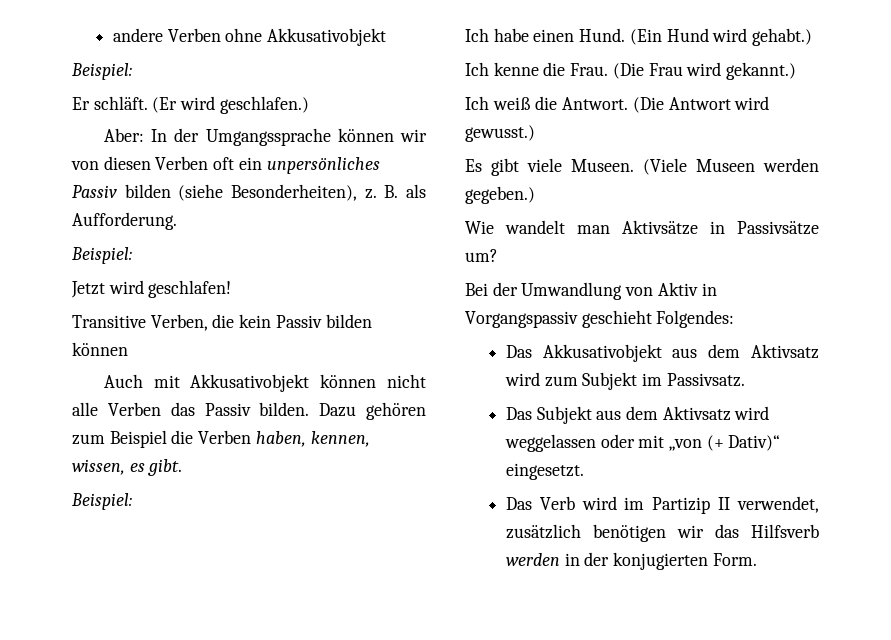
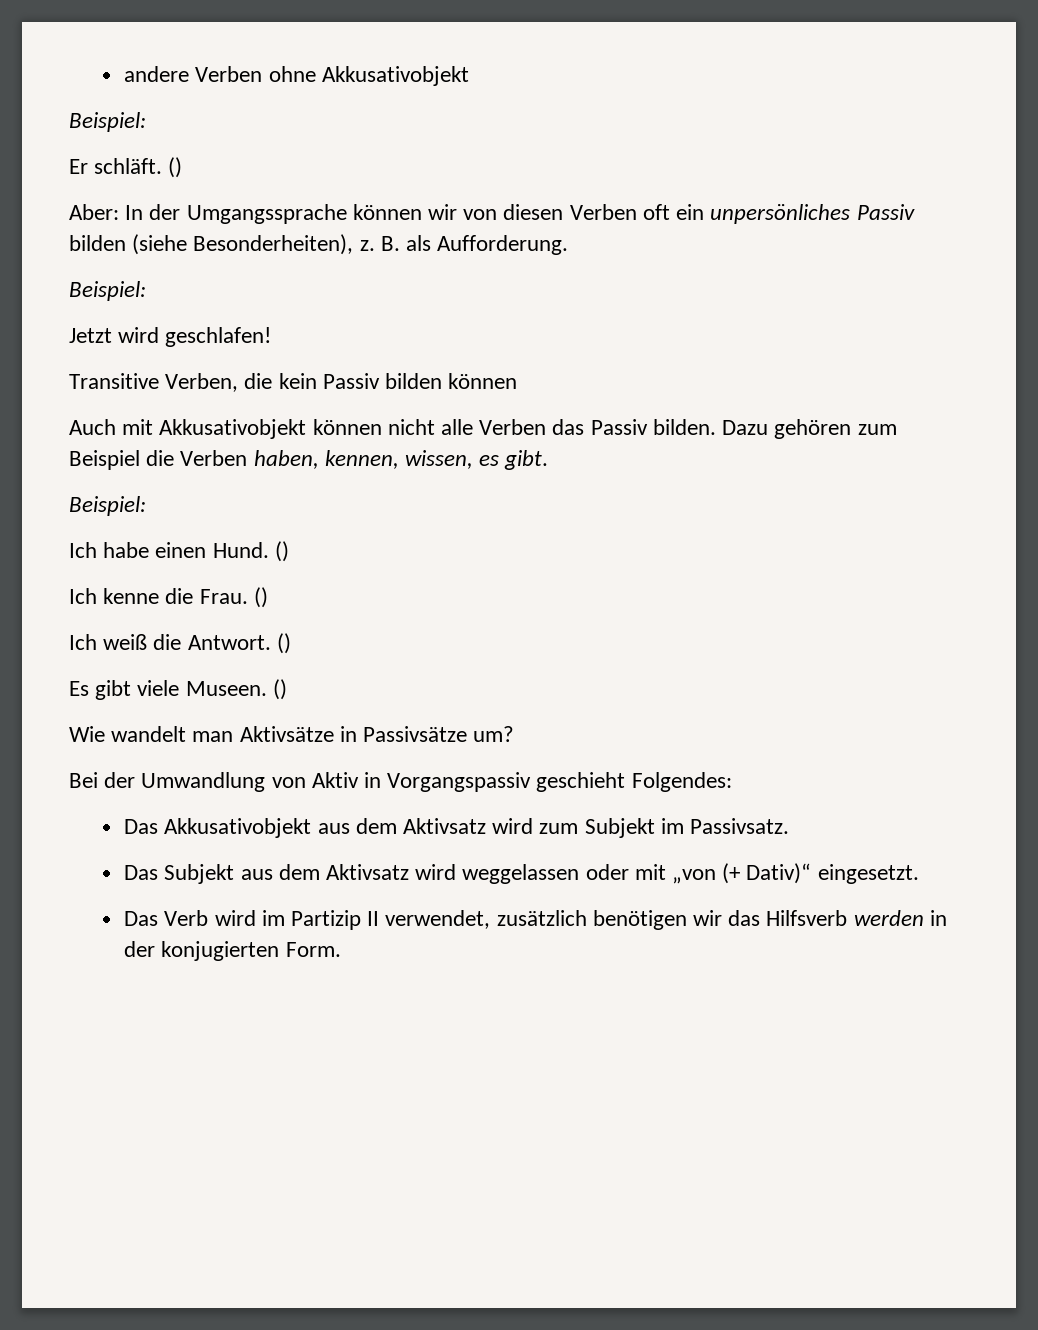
- Er schläft. (Er wird geschlafen.)
+ Er schläft. ()
- Ich habe einen Hund. (Ein Hund wird gehabt.)
+ Ich habe einen Hund. ()
- Ich kenne die Frau. (Die Frau wird gekannt.)
+ Ich kenne die Frau. ()
- Ich weiß die Antwort. (Die Antwort wird gewusst.)
+ Ich weiß die Antwort. ()
- Es gibt viele Museen. (Viele Museen werden gegeben.)
+ Es gibt viele Museen. ()

